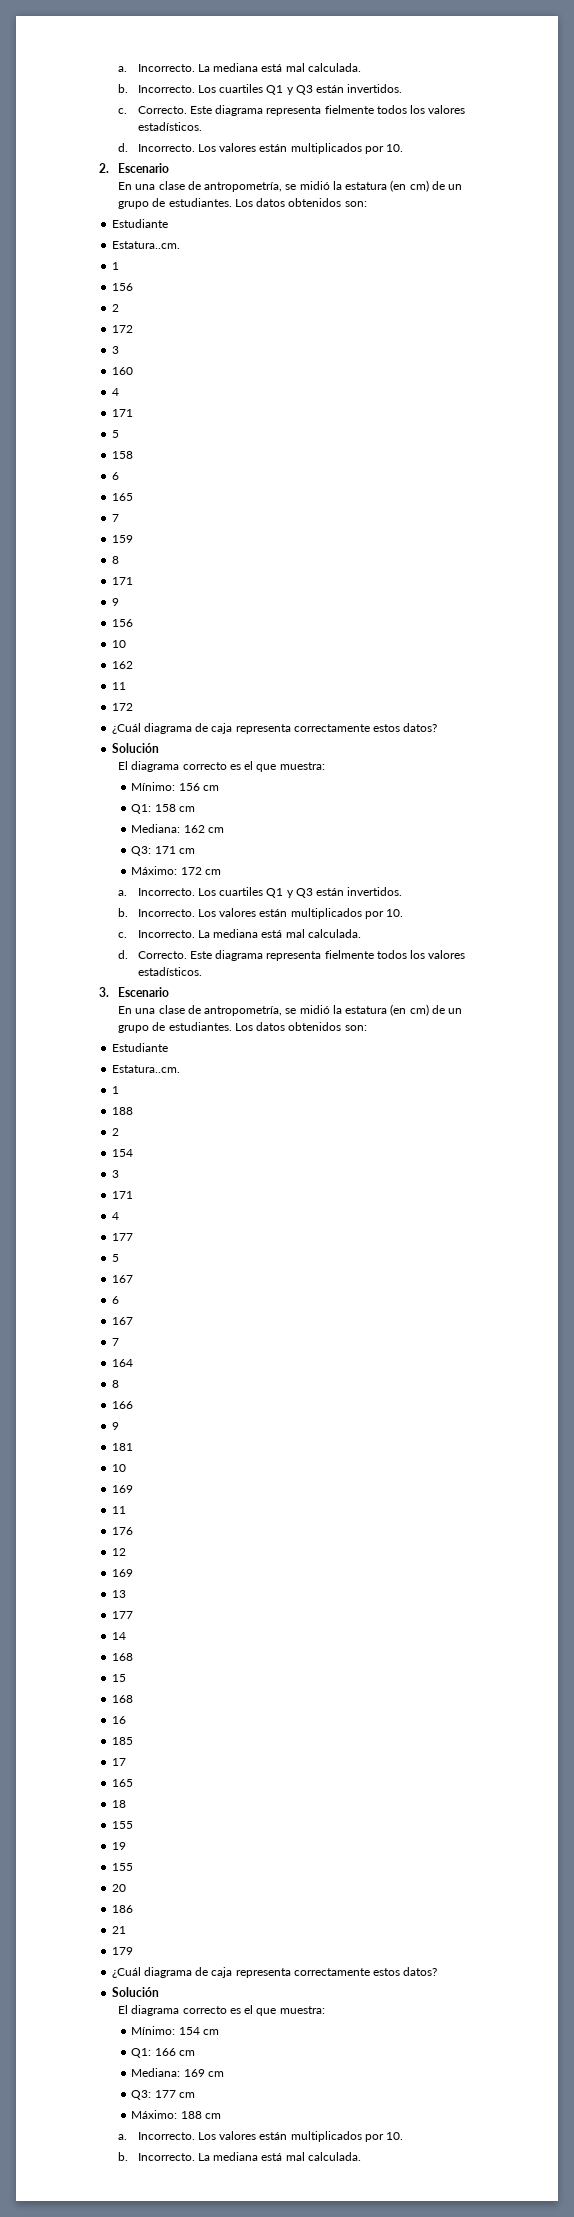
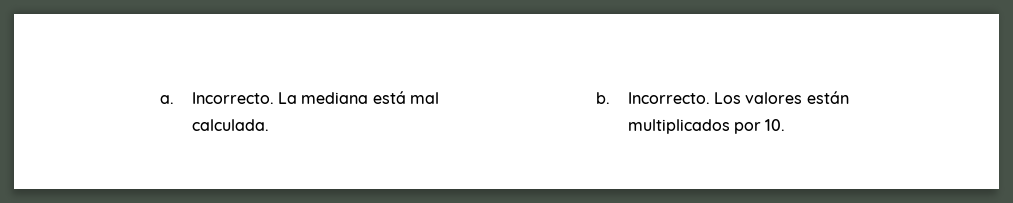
- b. Incorrecto. Los cuartiles Q1 y Q3 están invertidos.
- c. Correcto. Este diagrama representa fielmente todos los valores estadísticos.
- d. Incorrecto. Los valores están multiplicados por 10.
- 2. Escenario
- En una clase de antropometría, se midió la estatura (en cm) de un grupo de estudiantes. Los datos obtenidos son:
- Estudiante
- Estatura..cm.
- 1
- 156
- 2
- 172
- 3
- 160
- 4
- 171
- 5
- 158
- 6
- 165
- 7
- 159
- 8
- 171
- 9
- 156
- 10
- 162
- 11
- 172
- ¿Cuál diagrama de caja representa correctamente estos datos?
- Solución
- El diagrama correcto es el que muestra:
- Mínimo: 156 cm
- Q1: 158 cm
- Mediana: 162 cm
- Q3: 171 cm
- Máximo: 172 cm
- a. Incorrecto. Los cuartiles Q1 y Q3 están invertidos.
  b. Incorrecto. Los valores están multiplicados por 10.
- c. Incorrecto. La mediana está mal calculada.
- d. Correcto. Este diagrama representa fielmente todos los valores estadísticos.
- 3. Escenario
- En una clase de antropometría, se midió la estatura (en cm) de un grupo de estudiantes. Los datos obtenidos son:
- Estudiante
- Estatura..cm.
- 1
- 188
- 2
- 154
- 3
- 171
- 4
- 177
- 5
- 167
- 6
- 167
- 7
- 164
- 8
- 166
- 9
- 181
- 10
- 169
- 11
- 176
- 12
- 169
- 13
- 177
- 14
- 168
- 15
- 168
- 16
- 185
- 17
- 165
- 18
- 155
- 19
- 155
- 20
- 186
- 21
- 179
- ¿Cuál diagrama de caja representa correctamente estos datos?
- Solución
- El diagrama correcto es el que muestra:
- Mínimo: 154 cm
- Q1: 166 cm
- Mediana: 169 cm
- Q3: 177 cm
- Máximo: 188 cm
- a. Incorrecto. Los valores están multiplicados por 10.
- b. Incorrecto. La mediana está mal calculada.

